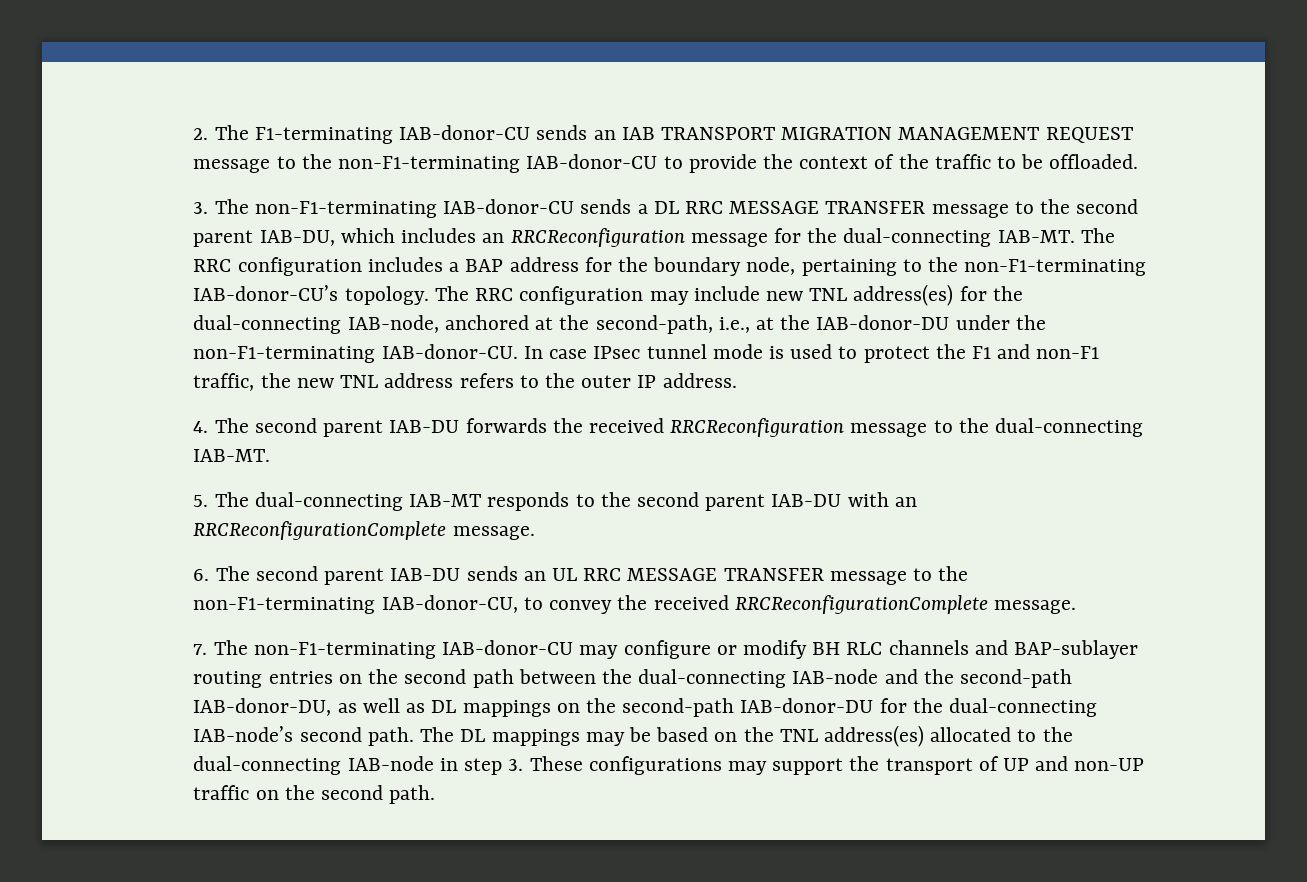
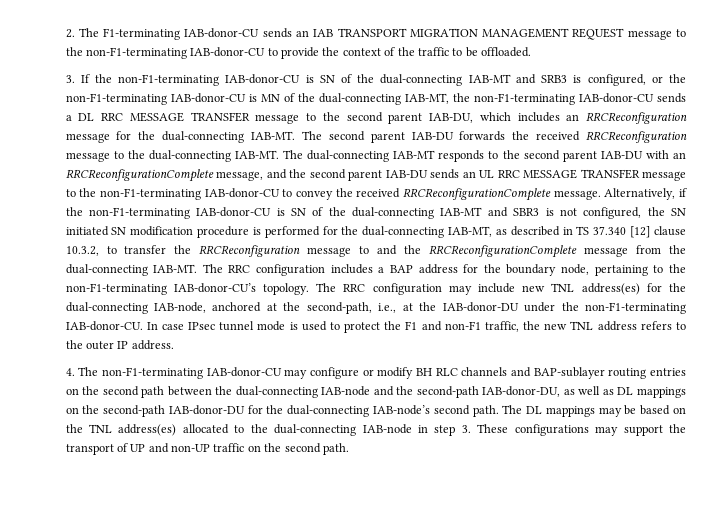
- 3. The non-F1-terminating IAB-donor-CU sends a DL RRC MESSAGE TRANSFER message to the second parent IAB-DU, which includes an RRCReconfiguration message for the dual-connecting IAB-MT.
+ 3. If the non-F1-terminating IAB-donor-CU is SN of the dual-connecting IAB-MT and SRB3 is configured, or the non-F1-terminating IAB-donor-CU is MN of the dual-connecting IAB-MT, the non-F1-terminating IAB-donor-CU sends a DL RRC MESSAGE TRANSFER message to the second parent IAB-DU, which includes an RRCReconfiguration message for the dual-connecting IAB-MT.
- The RRC configuration includes a BAP address for the boundary node, pertaining to the non-F1-terminating IAB-donor-CU’s topology.
+ The second parent IAB-DU forwards the received RRCReconfiguration message to the dual-connecting IAB-MT. The dual-connecting IAB-MT responds to the second parent IAB-DU with an RRCReconfigurationComplete message, and the second parent IAB-DU sends an UL RRC MESSAGE TRANSFER message to the non-F1-terminating IAB-donor-CU to convey the received RRCReconfigurationComplete message. Alternatively, if the non-F1-terminating IAB-donor-CU is SN of the dual-connecting IAB-MT and SBR3 is not configured, the SN initiated SN modification procedure is performed for the dual-connecting IAB-MT, as described in TS 37.340 [12] clause 10.3.2, to transfer the RRCReconfiguration message to and the RRCReconfigurationComplete message from the dual-connecting IAB-MT. The RRC configuration includes a BAP address for the boundary node, pertaining to the non-F1-terminating IAB-donor-CU’s topology.
- 4. The second parent IAB-DU forwards the received RRCReconfiguration message to the dual-connecting IAB-MT.
- 5. The dual-connecting IAB-MT responds to the second parent IAB-DU with an RRCReconfigurationComplete message.
- 6. The second parent IAB-DU sends an UL RRC MESSAGE TRANSFER message to the non-F1-terminating IAB-donor-CU, to convey the received RRCReconfigurationComplete message.
- 7. The non-F1-terminating IAB-donor-CU may configure or modify BH RLC channels and BAP-sublayer routing entries on the second path between the dual-connecting IAB-node and the second-path IAB-donor-DU, as well as DL mappings on the second-path IAB-donor-DU for the dual-connecting IAB-node’s second path.
+ 4. The non-F1-terminating IAB-donor-CU may configure or modify BH RLC channels and BAP-sublayer routing entries on the second path between the dual-connecting IAB-node and the second-path IAB-donor-DU, as well as DL mappings on the second-path IAB-donor-DU for the dual-connecting IAB-node’s second path.

